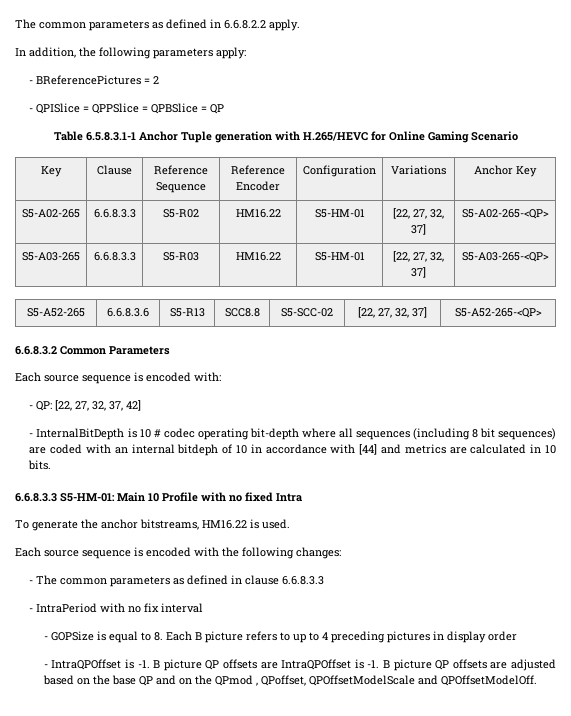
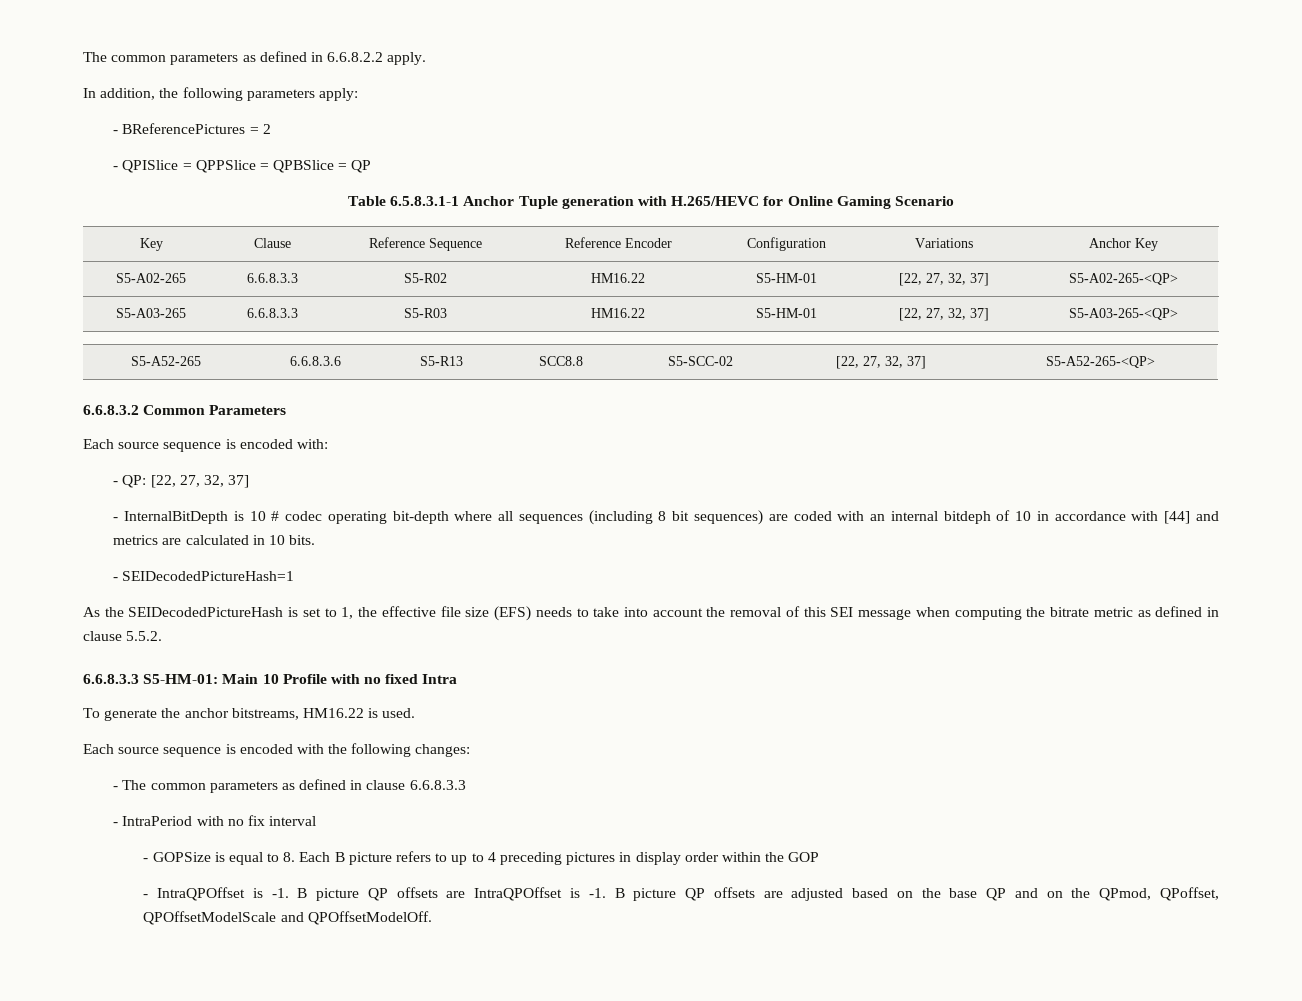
- - QP: [22, 27, 32, 37, 42]
+ - QP: [22, 27, 32, 37]
+ - SEIDecodedPictureHash=1
+ As the SEIDecodedPictureHash is set to 1, the effective file size (EFS) needs to take into account the removal of this SEI message when computing the bitrate metric as defined in clause 5.5.2.
- - GOPSize is equal to 8. Each B picture refers to up to 4 preceding pictures in display order
+ - GOPSize is equal to 8. Each B picture refers to up to 4 preceding pictures in display order within the GOP
- B picture QP offsets are adjusted based on the base QP and on the QPmod , QPoffset, QPOffsetModelScale and QPOffsetModelOff.
+ B picture QP offsets are adjusted based on the base QP and on the QPmod, QPoffset, QPOffsetModelScale and QPOffsetModelOff.

